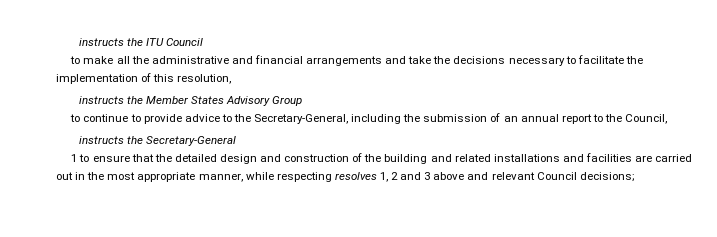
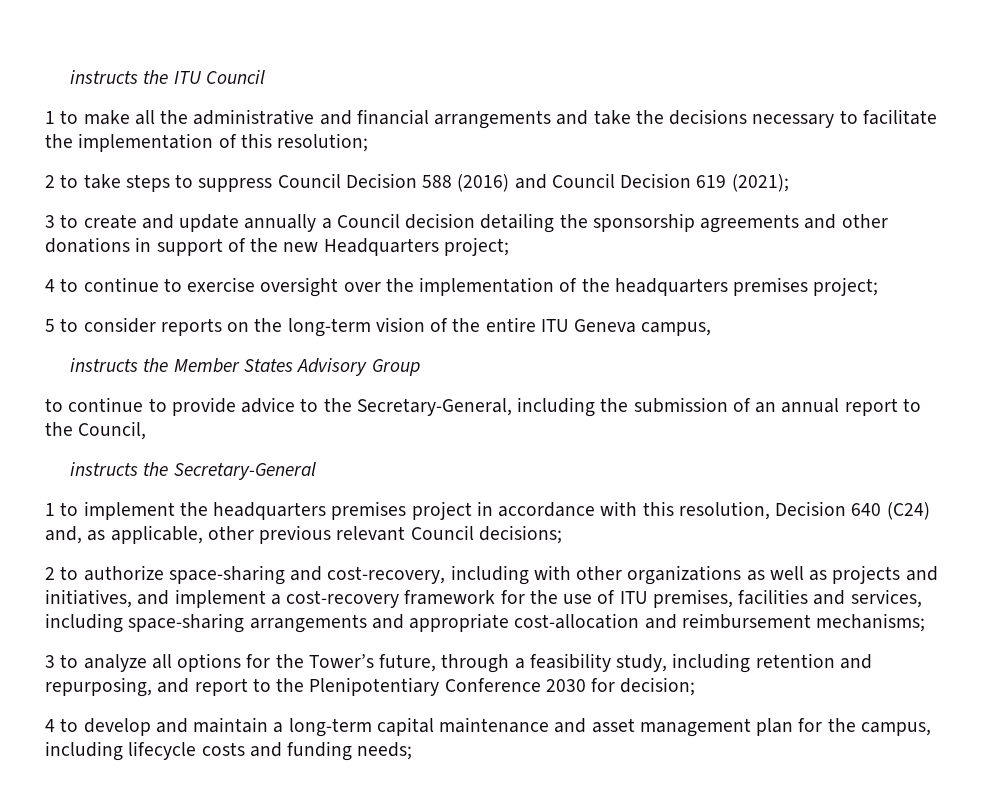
- to make all the administrative and financial arrangements and take the decisions necessary to facilitate the implementation of this resolution,
+ 1 to make all the administrative and financial arrangements and take the decisions necessary to facilitate the implementation of this resolution;
+ 2 to take steps to suppress Council Decision 588 (2016) and Council Decision 619 (2021);
+ 3 to create and update annually a Council decision detailing the sponsorship agreements and other donations in support of the new Headquarters project;
+ 4 to continue to exercise oversight over the implementation of the headquarters premises project;
+ 5 to consider reports on the long-term vision of the entire ITU Geneva campus,
- 1 to ensure that the detailed design and construction of the building and related installations and facilities are carried out in the most appropriate manner, while respecting resolves 1, 2 and 3 above and relevant Council decisions;
+ 1 to implement the headquarters premises project in accordance with this resolution, Decision 640 (C24) and, as applicable, other previous relevant Council decisions;
+ 2 to authorize space-sharing and cost-recovery, including with other organizations as well as projects and initiatives, and implement a cost-recovery framework for the use of ITU premises, facilities and services, including space-sharing arrangements and appropriate cost-allocation and reimbursement mechanisms;
+ 3 to analyze all options for the Tower’s future, through a feasibility study, including retention and repurposing, and report to the Plenipotentiary Conference 2030 for decision;
+ 4 to develop and maintain a long-term capital maintenance and asset management plan for the campus, including lifecycle costs and funding needs;

